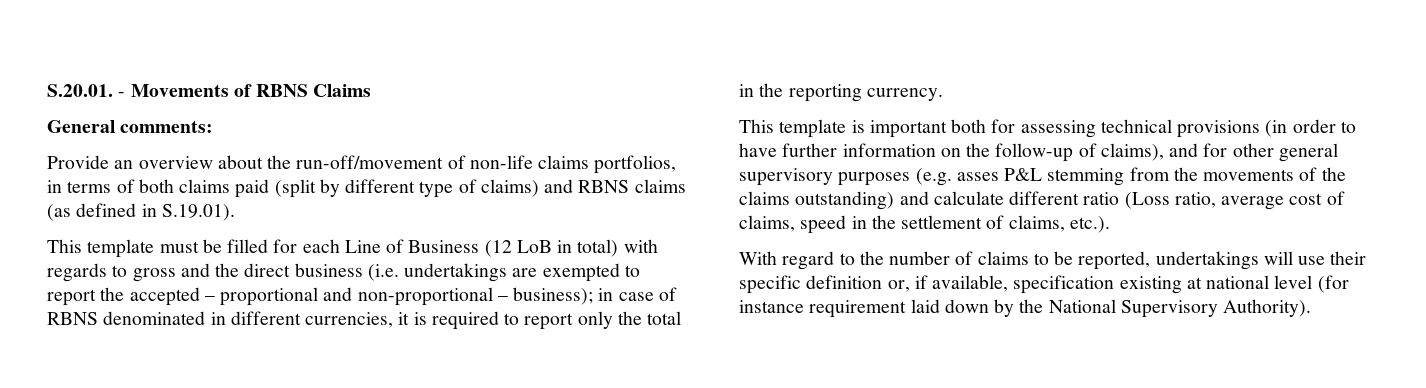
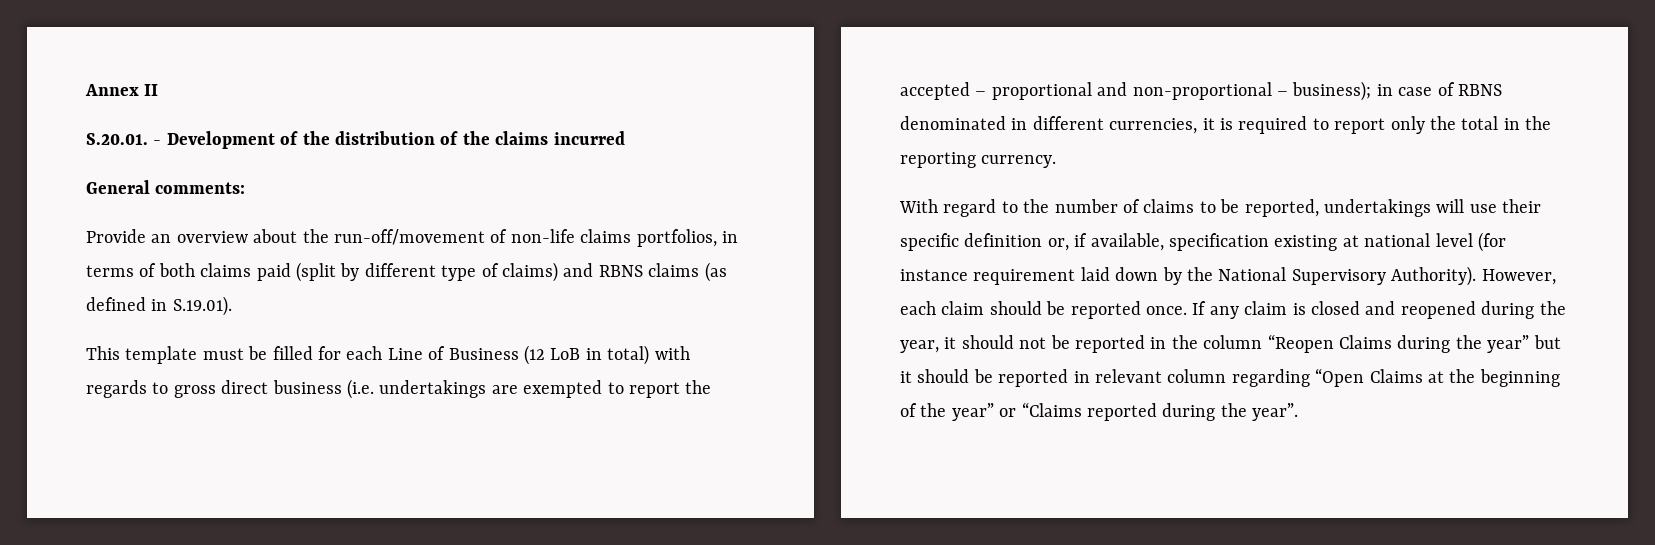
- S.20.01. - Movements of RBNS Claims
+ Annex II
+ S.20.01. - Development of the distribution of the claims incurred
- This template must be filled for each Line of Business (12 LoB in total) with regards to gross and the direct business (i.e. undertakings are exempted to report the accepted – proportional and non-proportional – business); in case of RBNS denominated in different currencies, it is required to report only the total in the reporting currency.
+ This template must be filled for each Line of Business (12 LoB in total) with regards to gross direct business (i.e. undertakings are exempted to report the accepted – proportional and non-proportional – business); in case of RBNS denominated in different currencies, it is required to report only the total in the reporting currency.
- This template is important both for assessing technical provisions (in order to have further information on the follow-up of claims), and for other general supervisory purposes (e.g. asses P&L stemming from the movements of the claims outstanding) and calculate different ratio (Loss ratio, average cost of claims, speed in the settlement of claims, etc.).
+ However, each claim should be reported once. If any claim is closed and reopened during the year, it should not be reported in the column “Reopen Claims during the year” but it should be reported in relevant column regarding “Open Claims at the beginning of the year” or “Claims reported during the year”.

